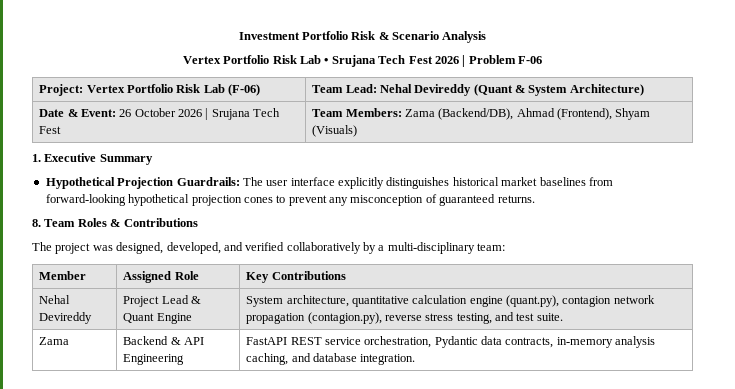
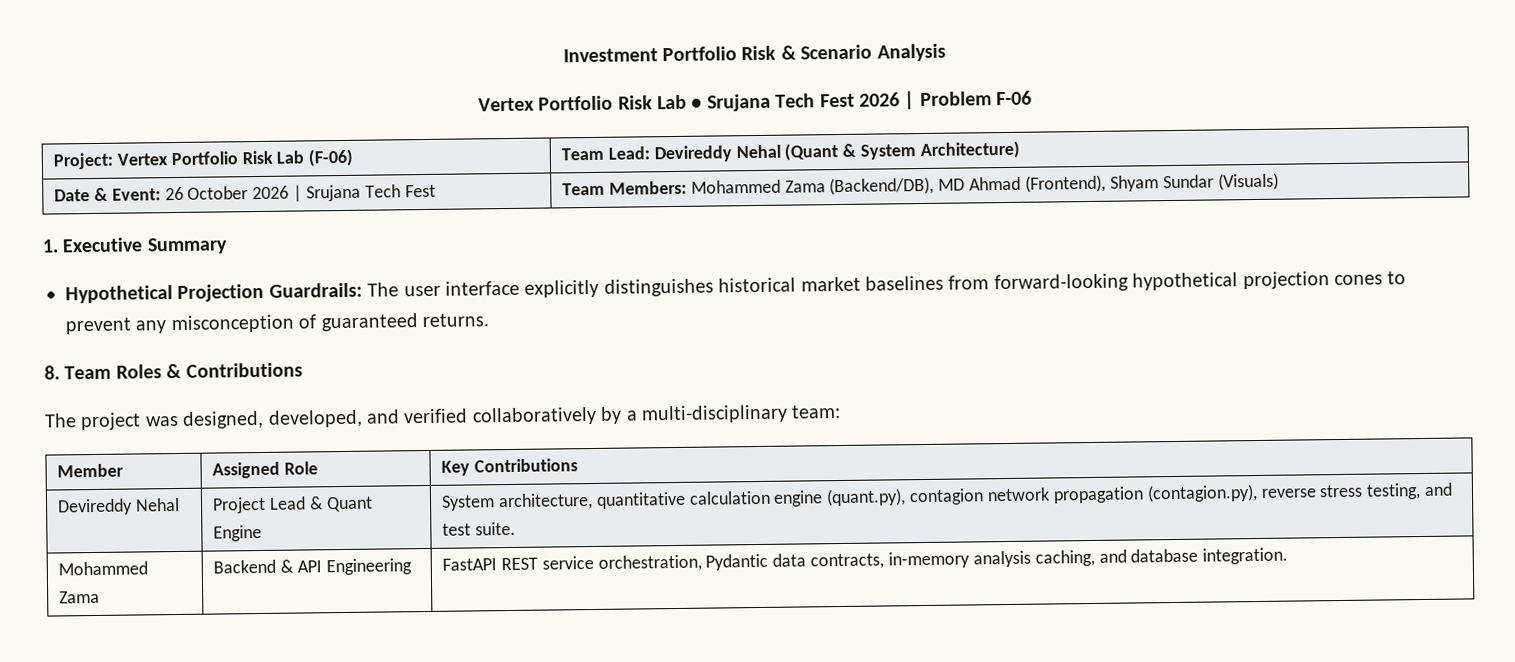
- Project: Vertex Portfolio Risk Lab (F-06) | Team Lead: Nehal Devireddy (Quant & System Architecture)
+ Project: Vertex Portfolio Risk Lab (F-06) | Team Lead: Devireddy Nehal (Quant & System Architecture)
- Date & Event: 26 October 2026 | Srujana Tech Fest | Team Members: Zama (Backend/DB), Ahmad (Frontend), Shyam (Visuals)
+ Date & Event: 26 October 2026 | Srujana Tech Fest | Team Members: Mohammed Zama (Backend/DB), MD Ahmad (Frontend), Shyam Sundar (Visuals)
- Nehal Devireddy | Project Lead & Quant Engine | System architecture, quantitative calculation engine (quant.py), contagion network propagation (contagion.py), reverse stress testing, and test suite.
+ Devireddy Nehal | Project Lead & Quant Engine | System architecture, quantitative calculation engine (quant.py), contagion network propagation (contagion.py), reverse stress testing, and test suite.
- Zama | Backend & API Engineering | FastAPI REST service orchestration, Pydantic data contracts, in-memory analysis caching, and database integration.
+ Mohammed Zama | Backend & API Engineering | FastAPI REST service orchestration, Pydantic data contracts, in-memory analysis caching, and database integration.

